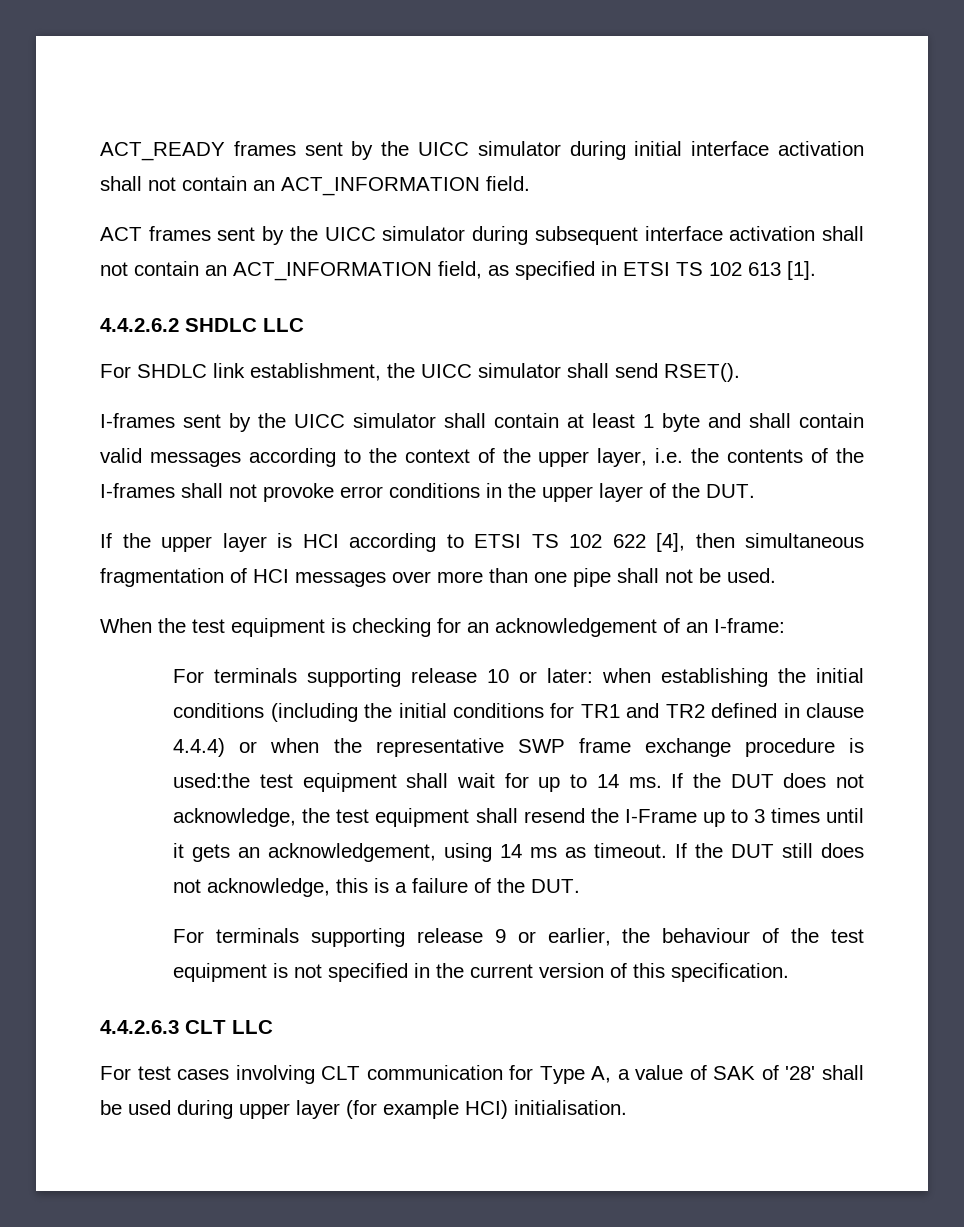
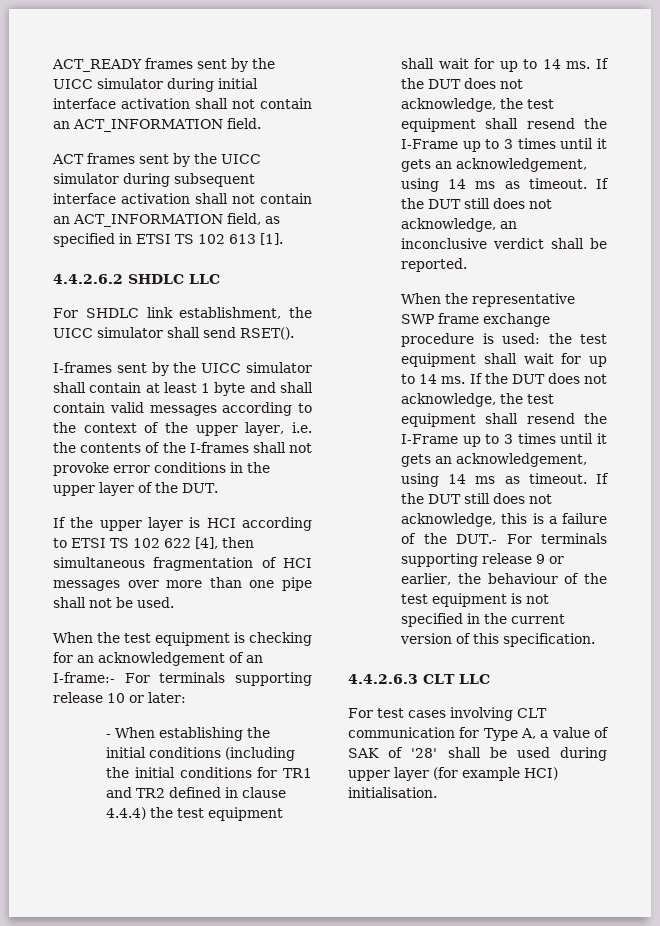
- When the test equipment is checking for an acknowledgement of an I-frame:
- For terminals supporting release 10 or later: when establishing the initial conditions (including the initial conditions for TR1 and TR2 defined in clause 4.4.4) or when the representative SWP frame exchange procedure is used:the test equipment shall wait for up to 14 ms.
+ When the test equipment is checking for an acknowledgement of an I-frame:- For terminals supporting release 10 or later:
+ - When establishing the initial conditions (including the initial conditions for TR1 and TR2 defined in clause 4.4.4) the test equipment shall wait for up to 14 ms. If the DUT does not acknowledge, the test equipment shall resend the I-Frame up to 3 times until it gets an acknowledgement, using 14 ms as timeout. If the DUT still does not acknowledge, an inconclusive verdict shall be reported.
+ When the representative SWP frame exchange procedure is used: the test equipment shall wait for up to 14 ms.
- If the DUT still does not acknowledge, this is a failure of the DUT.
- For terminals supporting release 9 or earlier, the behaviour of the test equipment is not specified in the current version of this specification.
+ If the DUT still does not acknowledge, this is a failure of the DUT.- For terminals supporting release 9 or earlier, the behaviour of the test equipment is not specified in the current version of this specification.

